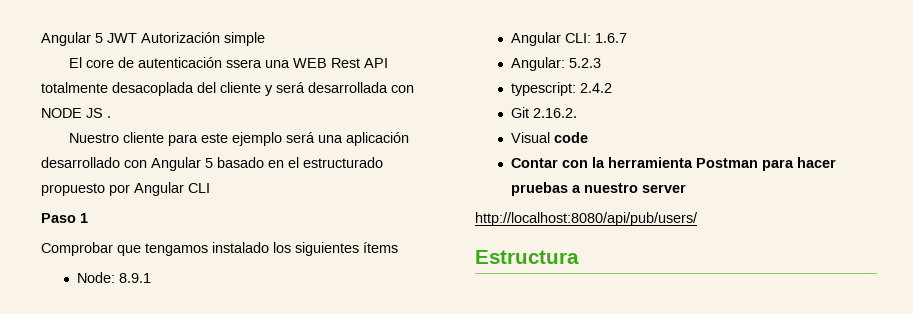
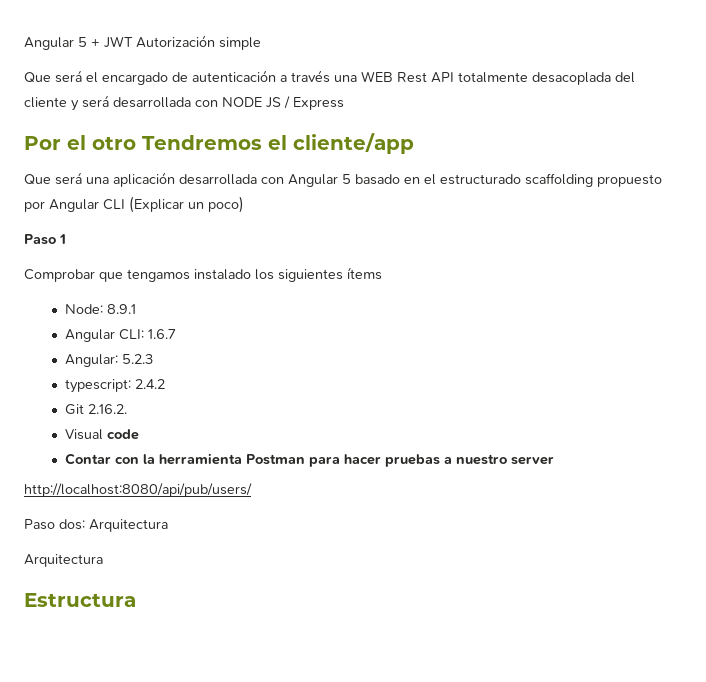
- Angular 5 JWT Autorización simple
+ Angular 5 + JWT Autorización simple
- El core de autenticación ssera una WEB Rest API totalmente desacoplada del cliente y será desarrollada con NODE JS .
- Nuestro cliente para este ejemplo será una aplicación desarrollado con Angular 5 basado en el estructurado propuesto por Angular CLI
+ Que será el encargado de autenticación a través una WEB Rest API totalmente desacoplada del cliente y será desarrollada con NODE JS / Express
+ Por el otro Tendremos el cliente/app
+ Que será una aplicación desarrollada con Angular 5 basado en el estructurado scaffolding propuesto por Angular CLI (Explicar un poco)
+ Paso dos: Arquitectura
+ Arquitectura

